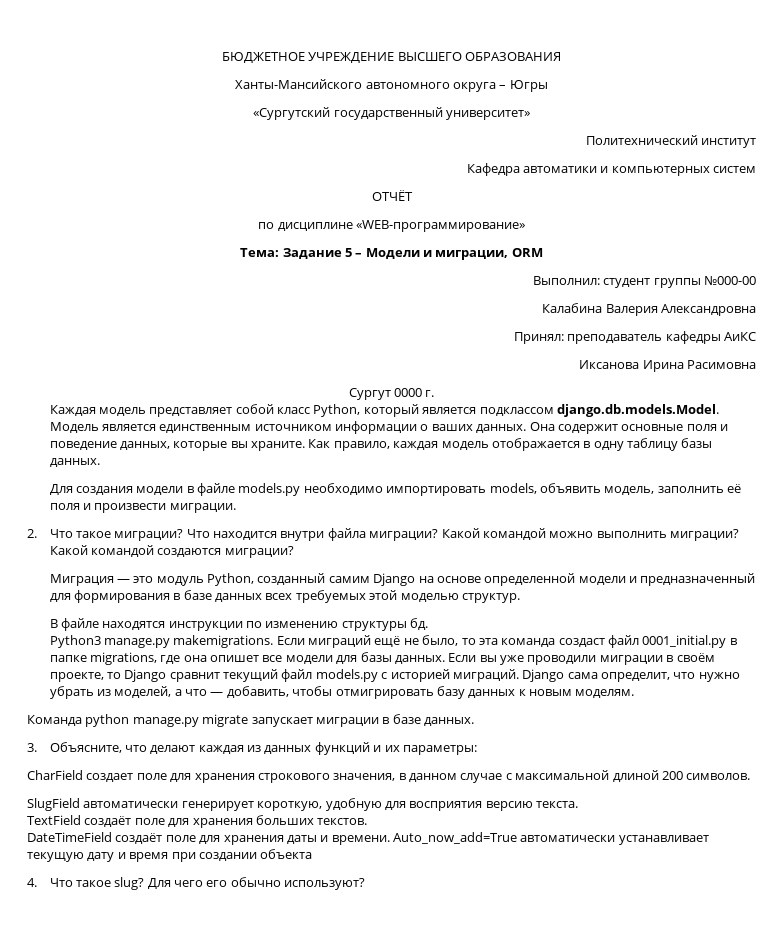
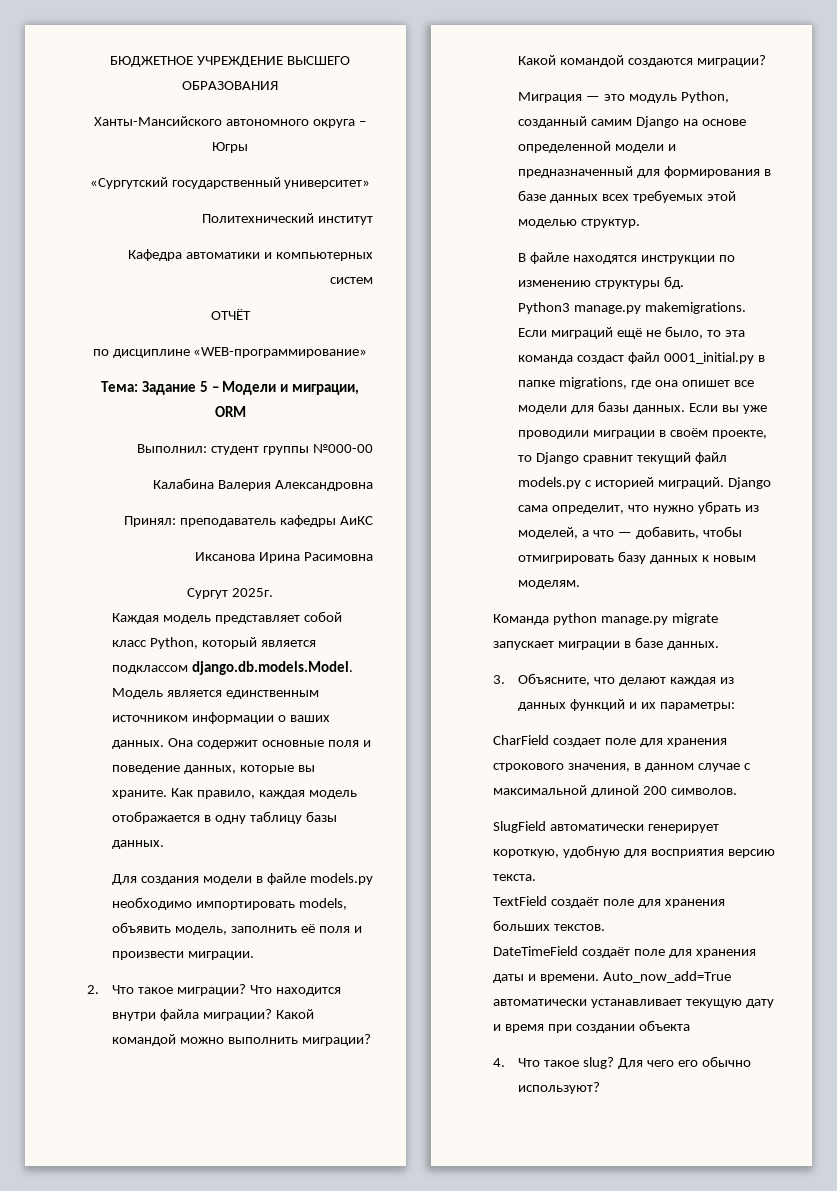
- Сургут 0000 г.
+ Сургут 2025г.

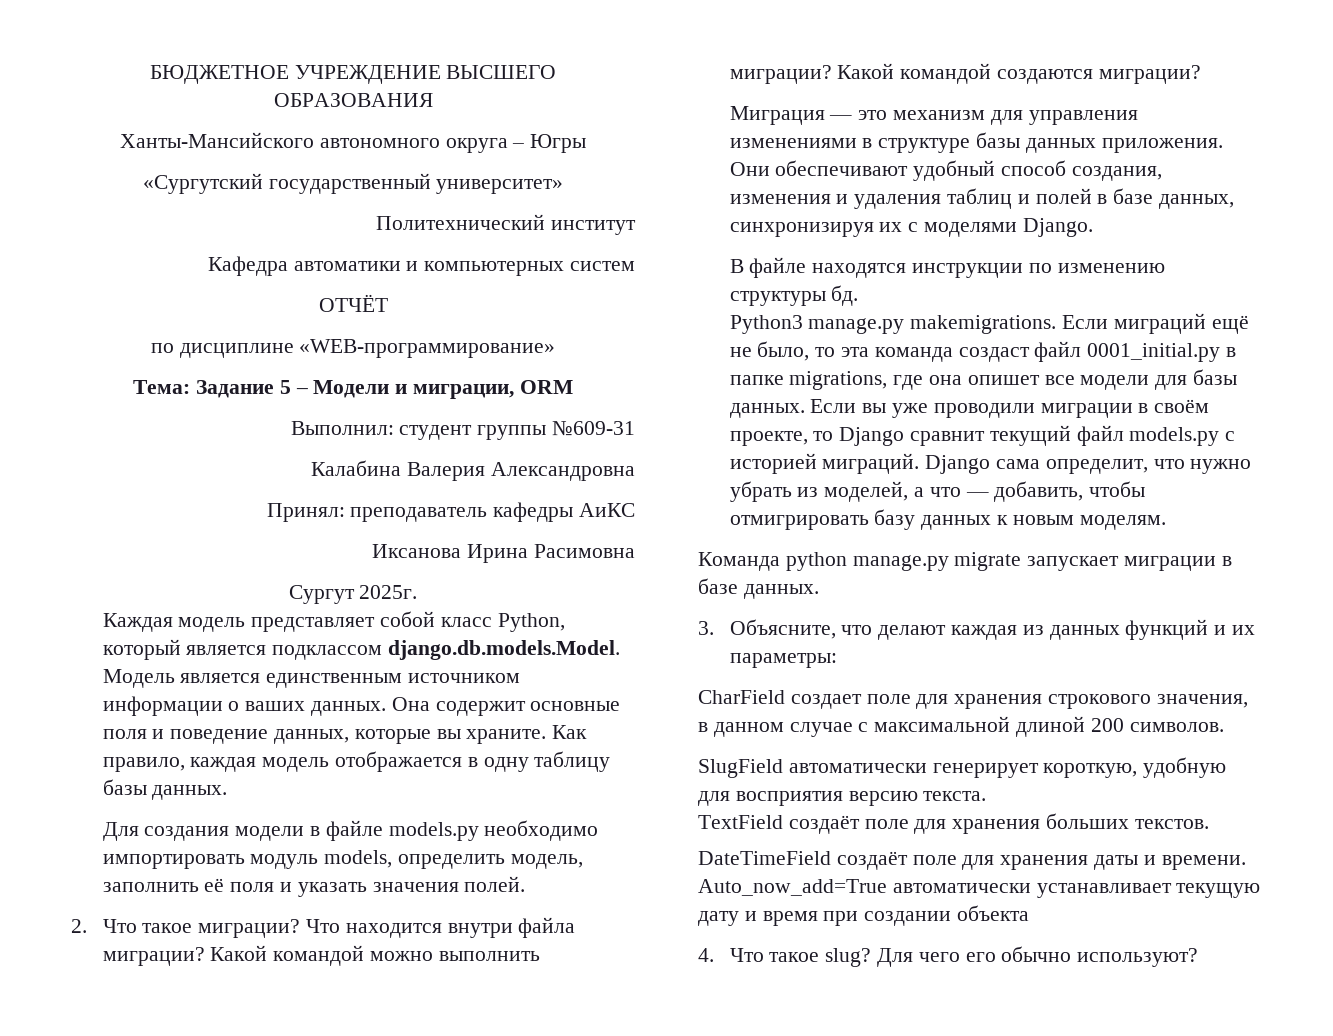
- Выполнил: студент группы №000-00
+ Выполнил: студент группы №609-31
- Для создания модели в файле models.py необходимо импортировать models, объявить модель, заполнить её поля и произвести миграции.
+ Для создания модели в файле models.py необходимо импортировать модуль models, определить модель, заполнить её поля и указать значения полей.
- Миграция — это модуль Python, созданный самим Django на основе определенной модели и предназначенный для формирования в базе данных всех требуемых этой моделью структур.
+ Миграция — это механизм для управления изменениями в структуре базы данных приложения. Они обеспечивают удобный способ создания, изменения и удаления таблиц и полей в базе данных, синхронизируя их с моделями Django.

